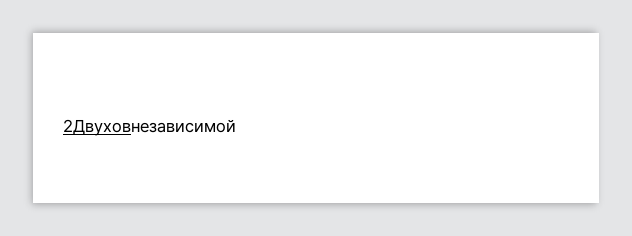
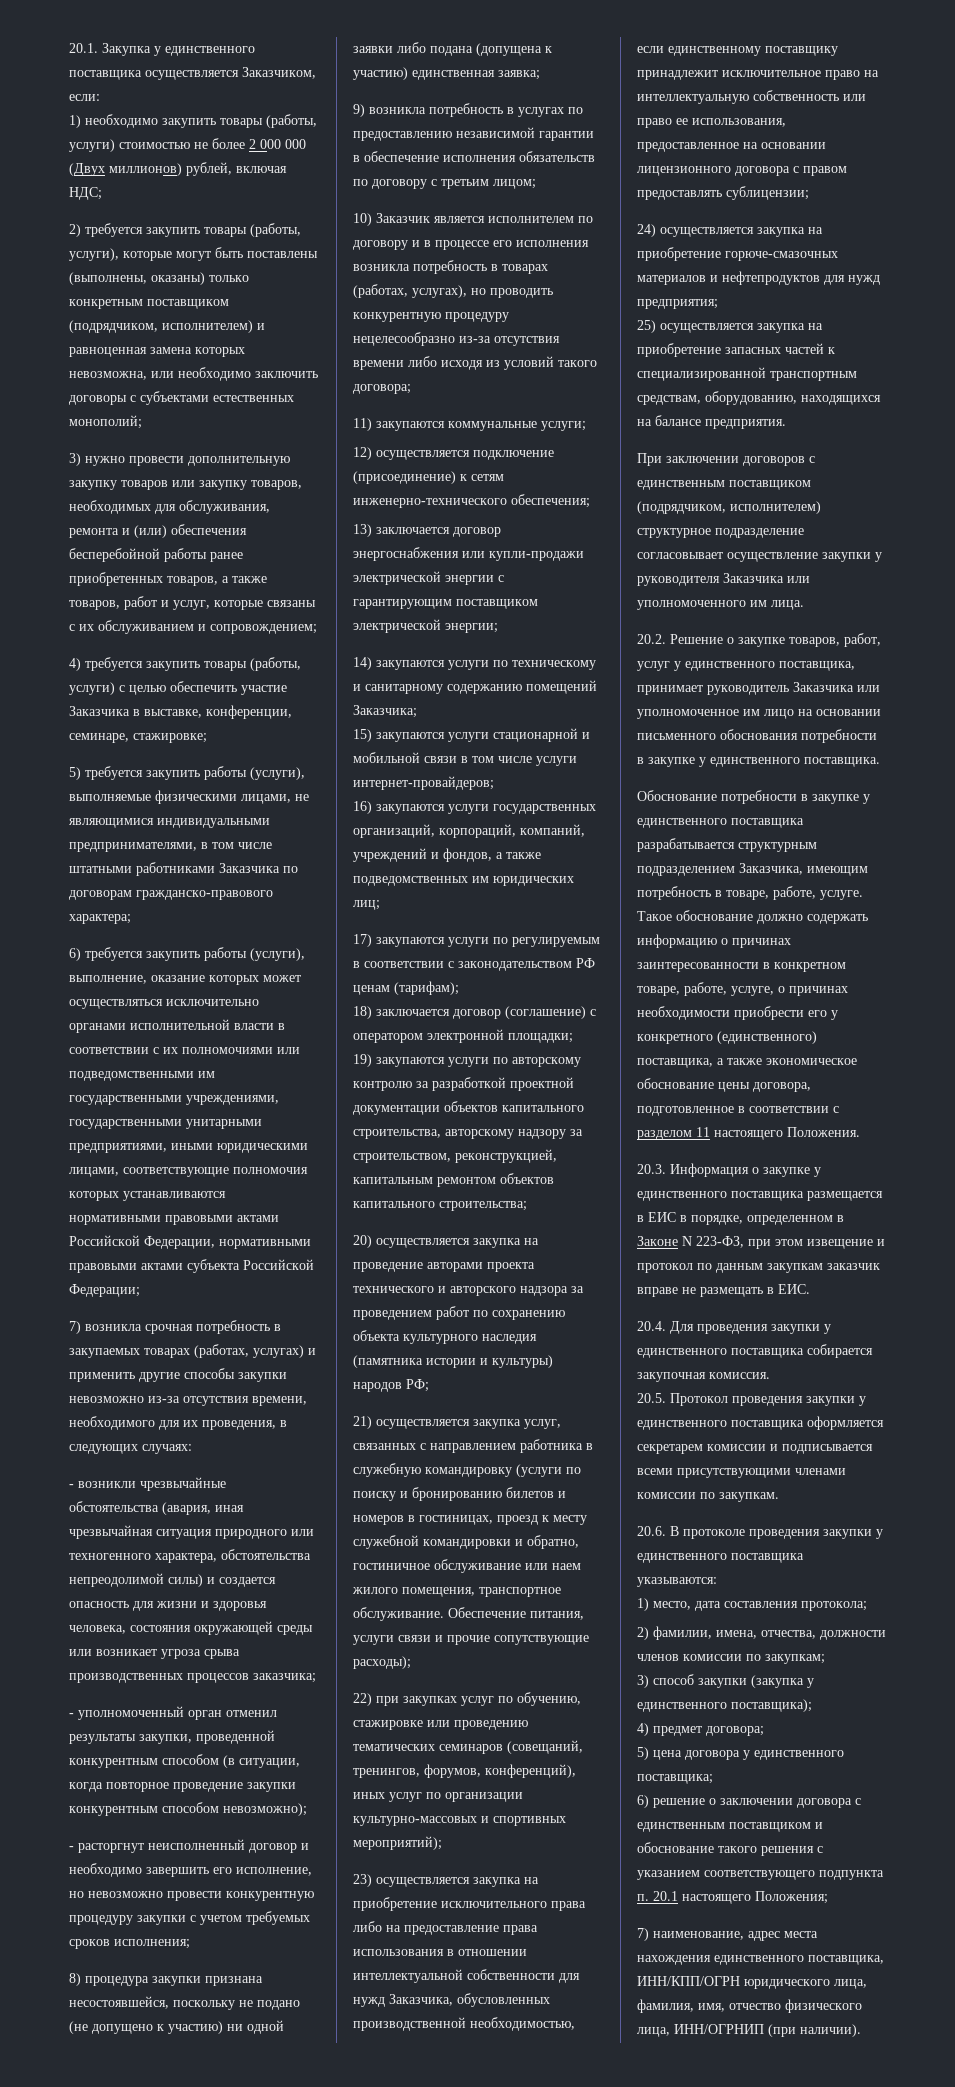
- 2Двуховнезависимой
+ 20.1. Закупка у единственного поставщика осуществляется Заказчиком, если:
+ 1) необходимо закупить товары (работы, услуги) стоимостью не более 2 000 000 (Двух миллионов) рублей, включая НДС;
+ 2) требуется закупить товары (работы, услуги), которые могут быть поставлены (выполнены, оказаны) только конкретным поставщиком (подрядчиком, исполнителем) и равноценная замена которых невозможна, или необходимо заключить договоры с субъектами естественных монополий;
+ 3) нужно провести дополнительную закупку товаров или закупку товаров, необходимых для обслуживания, ремонта и (или) обеспечения бесперебойной работы ранее приобретенных товаров, а также товаров, работ и услуг, которые связаны с их обслуживанием и сопровождением;
+ 4) требуется закупить товары (работы, услуги) с целью обеспечить участие Заказчика в выставке, конференции, семинаре, стажировке;
+ 5) требуется закупить работы (услуги), выполняемые физическими лицами, не являющимися индивидуальными предпринимателями, в том числе штатными работниками Заказчика по договорам гражданско-правового характера;
+ 6) требуется закупить работы (услуги), выполнение, оказание которых может осуществляться исключительно органами исполнительной власти в соответствии с их полномочиями или подведомственными им государственными учреждениями, государственными унитарными предприятиями, иными юридическими лицами, соответствующие полномочия которых устанавливаются нормативными правовыми актами Российской Федерации, нормативными правовыми актами субъекта Российской Федерации;
+ 7) возникла срочная потребность в закупаемых товарах (работах, услугах) и применить другие способы закупки невозможно из-за отсутствия времени, необходимого для их проведения, в следующих случаях:
+ - возникли чрезвычайные обстоятельства (авария, иная чрезвычайная ситуация природного или техногенного характера, обстоятельства непреодолимой силы) и создается опасность для жизни и здоровья человека, состояния окружающей среды или возникает угроза срыва производственных процессов заказчика;
+ - уполномоченный орган отменил результаты закупки, проведенной конкурентным способом (в ситуации, когда повторное проведение закупки конкурентным способом невозможно);
+ - расторгнут неисполненный договор и необходимо завершить его исполнение, но невозможно провести конкурентную процедуру закупки с учетом требуемых сроков исполнения;
+ 8) процедура закупки признана несостоявшейся, поскольку не подано (не допущено к участию) ни одной заявки либо подана (допущена к участию) единственная заявка;
+ 9) возникла потребность в услугах по предоставлению независимой гарантии в обеспечение исполнения обязательств по договору с третьим лицом;
+ 10) Заказчик является исполнителем по договору и в процессе его исполнения возникла потребность в товарах (работах, услугах), но проводить конкурентную процедуру нецелесообразно из-за отсутствия времени либо исходя из условий такого договора;
+ 11) закупаются коммунальные услуги;
+ 12) осуществляется подключение (присоединение) к сетям инженерно-технического обеспечения;
+ 13) заключается договор энергоснабжения или купли-продажи электрической энергии с гарантирующим поставщиком электрической энергии;
+ 14) закупаются услуги по техническому и санитарному содержанию помещений Заказчика;
+ 15) закупаются услуги стационарной и мобильной связи в том числе услуги интернет-провайдеров;
+ 16) закупаются услуги государственных организаций, корпораций, компаний, учреждений и фондов, а также подведомственных им юридических лиц;
+ 17) закупаются услуги по регулируемым в соответствии с законодательством РФ ценам (тарифам);
+ 18) заключается договор (соглашение) с оператором электронной площадки;
+ 19) закупаются услуги по авторскому контролю за разработкой проектной документации объектов капитального строительства, авторскому надзору за строительством, реконструкцией, капитальным ремонтом объектов капитального строительства;
+ 20) осуществляется закупка на проведение авторами проекта технического и авторского надзора за проведением работ по сохранению объекта культурного наследия (памятника истории и культуры) народов РФ;
+ 21) осуществляется закупка услуг, связанных с направлением работника в служебную командировку (услуги по поиску и бронированию билетов и номеров в гостиницах, проезд к месту служебной командировки и обратно, гостиничное обслуживание или наем жилого помещения, транспортное обслуживание. Обеспечение питания, услуги связи и прочие сопутствующие расходы);
+ 22) при закупках услуг по обучению, стажировке или проведению тематических семинаров (совещаний, тренингов, форумов, конференций), иных услуг по организации культурно-массовых и спортивных мероприятий);
+ 23) осуществляется закупка на приобретение исключительного права либо на предоставление права использования в отношении интеллектуальной собственности для нужд Заказчика, обусловленных производственной необходимостью, если единственному поставщику принадлежит исключительное право на интеллектуальную собственность или право ее использования, предоставленное на основании лицензионного договора с правом предоставлять сублицензии;
+ 24) осуществляется закупка на приобретение горюче-смазочных материалов и нефтепродуктов для нужд предприятия;
+ 25) осуществляется закупка на приобретение запасных частей к специализированной транспортным средствам, оборудованию, находящихся на балансе предприятия.
+ При заключении договоров с единственным поставщиком (подрядчиком, исполнителем) структурное подразделение согласовывает осуществление закупки у руководителя Заказчика или уполномоченного им лица.
+ 20.2. Решение о закупке товаров, работ, услуг у единственного поставщика, принимает руководитель Заказчика или уполномоченное им лицо на основании письменного обоснования потребности в закупке у единственного поставщика.
+ Обоснование потребности в закупке у единственного поставщика разрабатывается структурным подразделением Заказчика, имеющим потребность в товаре, работе, услуге. Такое обоснование должно содержать информацию о причинах заинтересованности в конкретном товаре, работе, услуге, о причинах необходимости приобрести его у конкретного (единственного) поставщика, а также экономическое обоснование цены договора, подготовленное в соответствии с разделом 11 настоящего Положения.
+ 20.3. Информация о закупке у единственного поставщика размещается в ЕИС в порядке, определенном в Законе N 223-ФЗ, при этом извещение и протокол по данным закупкам заказчик вправе не размещать в ЕИС.
+ 20.4. Для проведения закупки у единственного поставщика собирается закупочная комиссия.
+ 20.5. Протокол проведения закупки у единственного поставщика оформляется секретарем комиссии и подписывается всеми присутствующими членами комиссии по закупкам.
+ 20.6. В протоколе проведения закупки у единственного поставщика указываются:
+ 1) место, дата составления протокола;
+ 2) фамилии, имена, отчества, должности членов комиссии по закупкам;
+ 3) способ закупки (закупка у единственного поставщика);
+ 4) предмет договора;
+ 5) цена договора у единственного поставщика;
+ 6) решение о заключении договора с единственным поставщиком и обоснование такого решения с указанием соответствующего подпункта п. 20.1 настоящего Положения;
+ 7) наименование, адрес места нахождения единственного поставщика, ИНН/КПП/ОГРН юридического лица, фамилия, имя, отчество физического лица, ИНН/ОГРНИП (при наличии).

